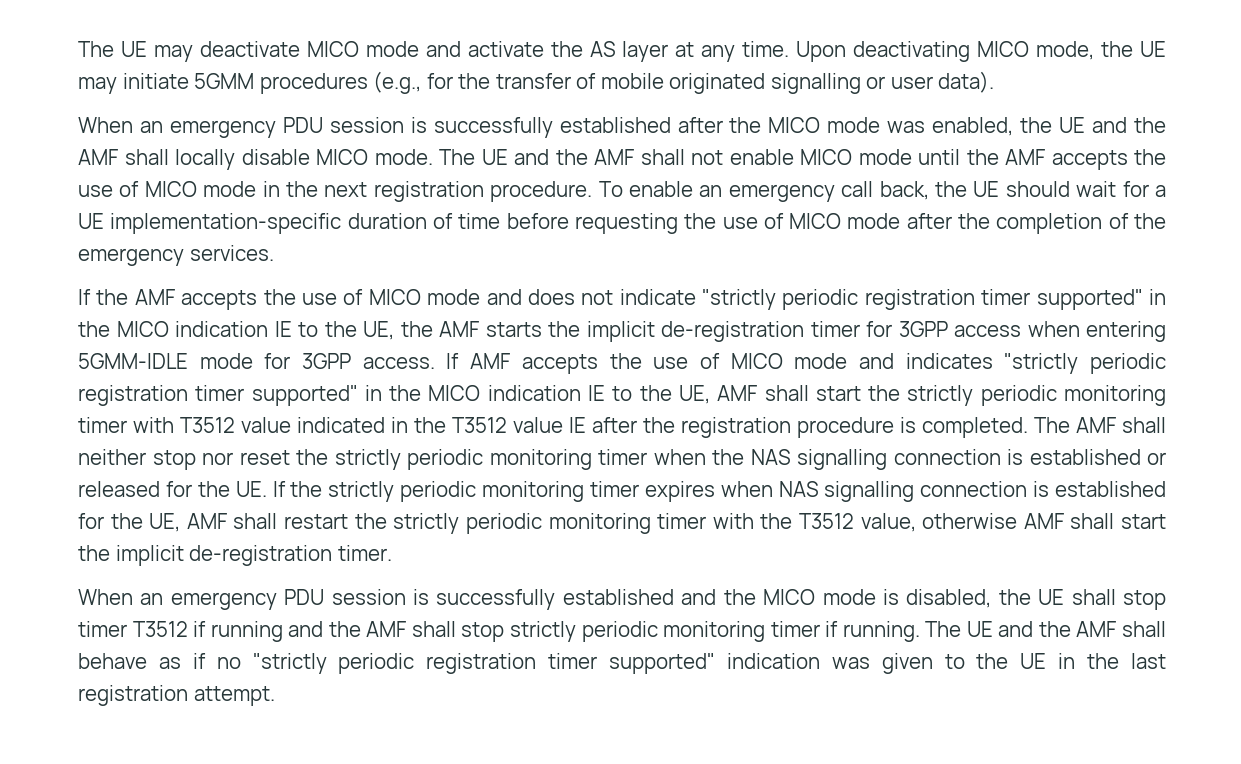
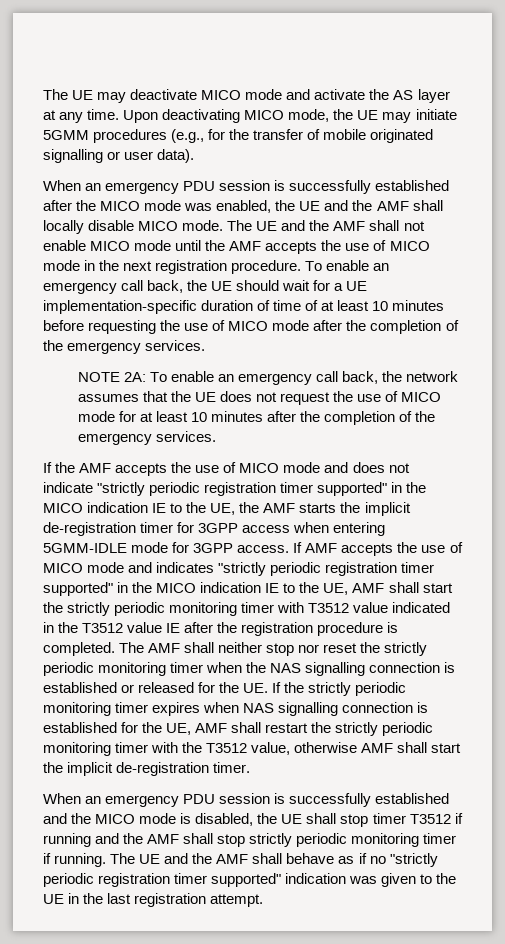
- To enable an emergency call back, the UE should wait for a UE implementation-specific duration of time before requesting the use of MICO mode after the completion of the emergency services.
+ To enable an emergency call back, the UE should wait for a UE implementation-specific duration of time of at least 10 minutes before requesting the use of MICO mode after the completion of the emergency services.
+ NOTE 2A: To enable an emergency call back, the network assumes that the UE does not request the use of MICO mode for at least 10 minutes after the completion of the emergency services.

